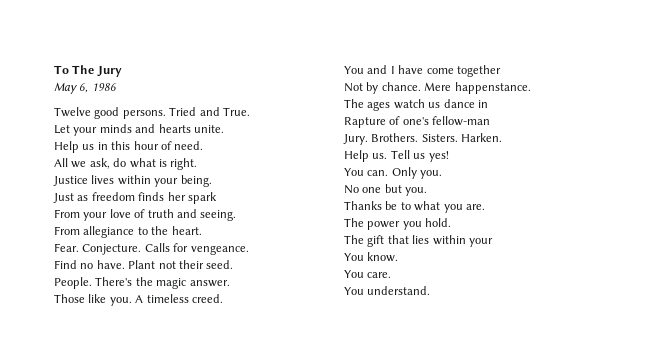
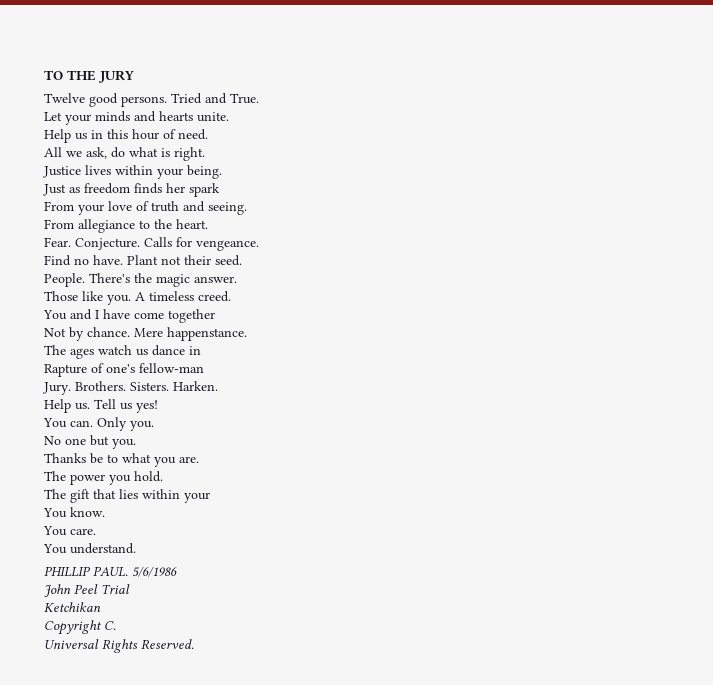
- To The Jury
- May 6, 1986
+ TO THE JURY
+ PHILLIP PAUL. 5/6/1986
+ John Peel Trial
+ Ketchikan
+ Copyright C.
+ Universal Rights Reserved.

